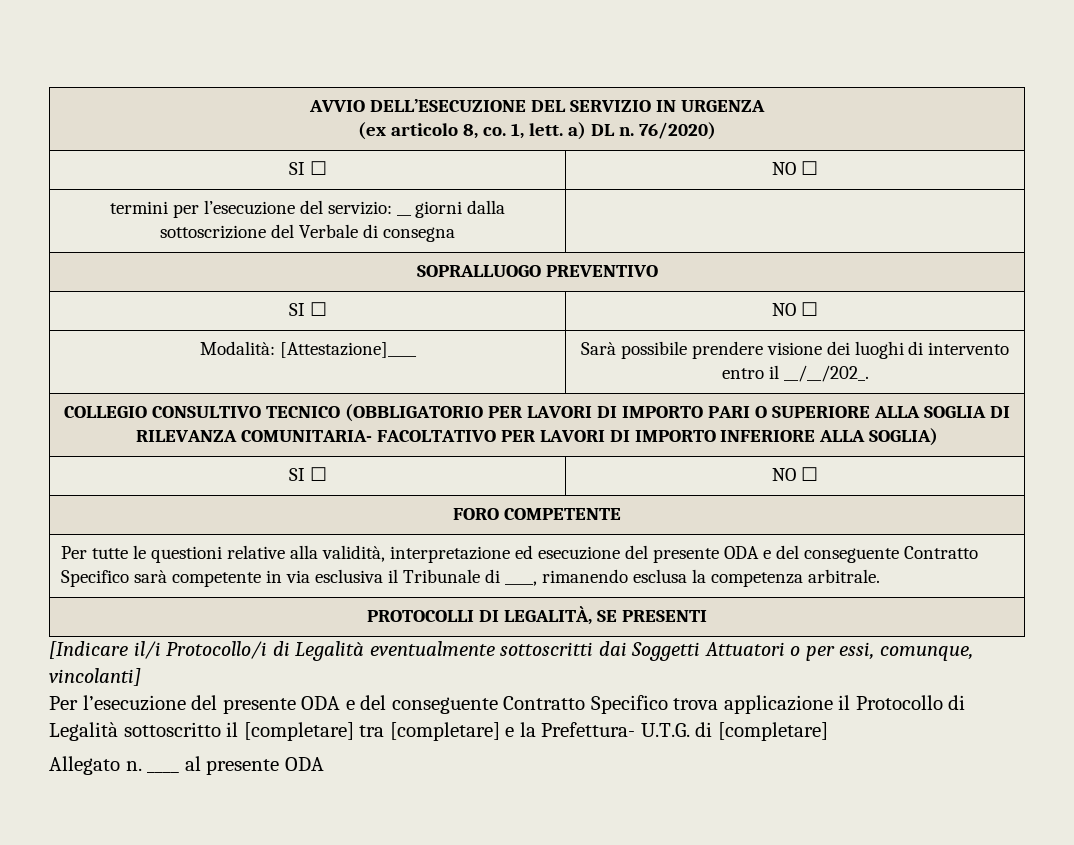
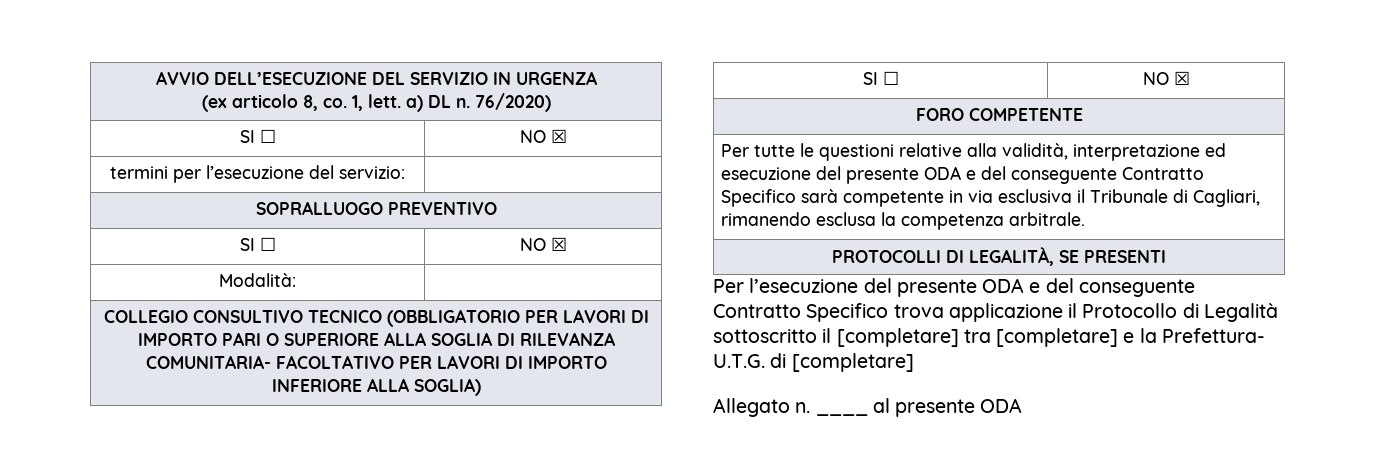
  AVVIO DELL’ESECUZIONE DEL SERVIZIO IN URGENZA
  (ex articolo 8, co. 1, lett. a) DL n. 76/2020)
- SI ☐ | NO ☐
+ SI ☐ | NO ☒
- termini per l’esecuzione del servizio: __ giorni dalla sottoscrizione del Verbale di consegna |
+ termini per l’esecuzione del servizio: |
  SOPRALLUOGO PREVENTIVO
- SI ☐ | NO ☐
+ SI ☐ | NO ☒
- Modalità: [Attestazione]____ | Sarà possibile prendere visione dei luoghi di intervento entro il __/__/202_.
+ Modalità: |
  COLLEGIO CONSULTIVO TECNICO (OBBLIGATORIO PER LAVORI DI IMPORTO PARI O SUPERIORE ALLA SOGLIA DI RILEVANZA COMUNITARIA- FACOLTATIVO PER LAVORI DI IMPORTO INFERIORE ALLA SOGLIA)
- SI ☐ | NO ☐
+ SI ☐ | NO ☒
- Per tutte le questioni relative alla validità, interpretazione ed esecuzione del presente ODA e del conseguente Contratto Specifico sarà competente in via esclusiva il Tribunale di ____, rimanendo esclusa la competenza arbitrale.
+ Per tutte le questioni relative alla validità, interpretazione ed esecuzione del presente ODA e del conseguente Contratto Specifico sarà competente in via esclusiva il Tribunale di Cagliari, rimanendo esclusa la competenza arbitrale.
- [Indicare il/i Protocollo/i di Legalità eventualmente sottoscritti dai Soggetti Attuatori o per essi, comunque, vincolanti]

